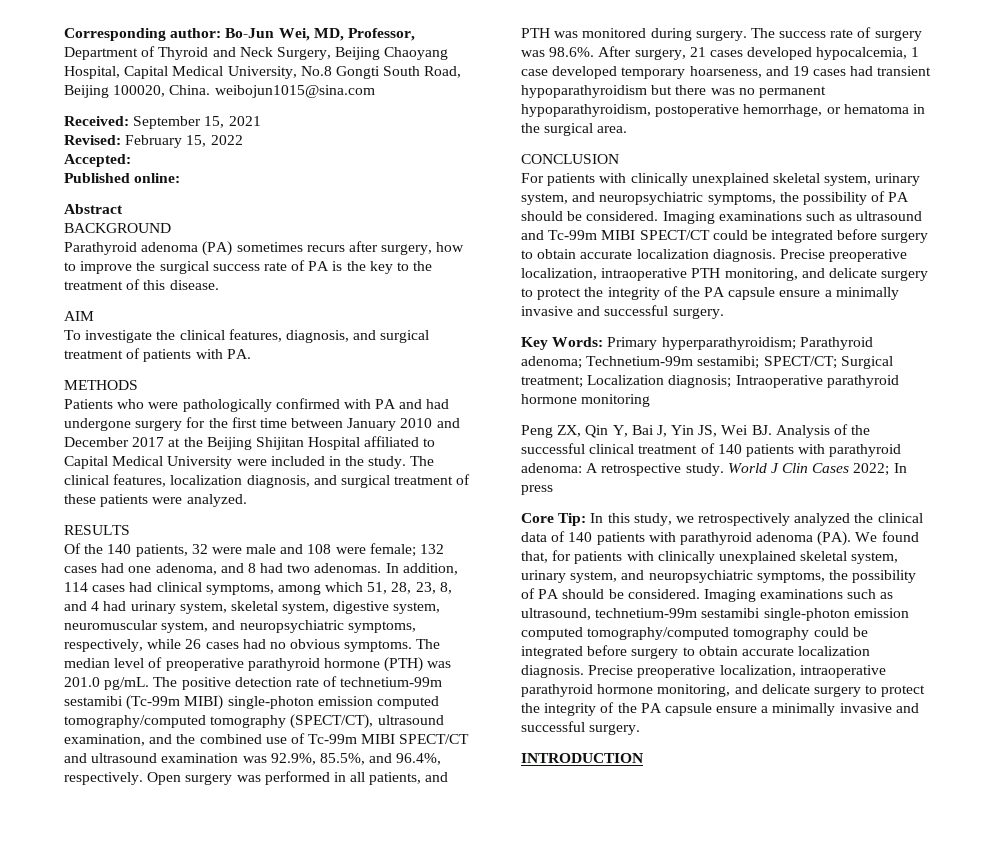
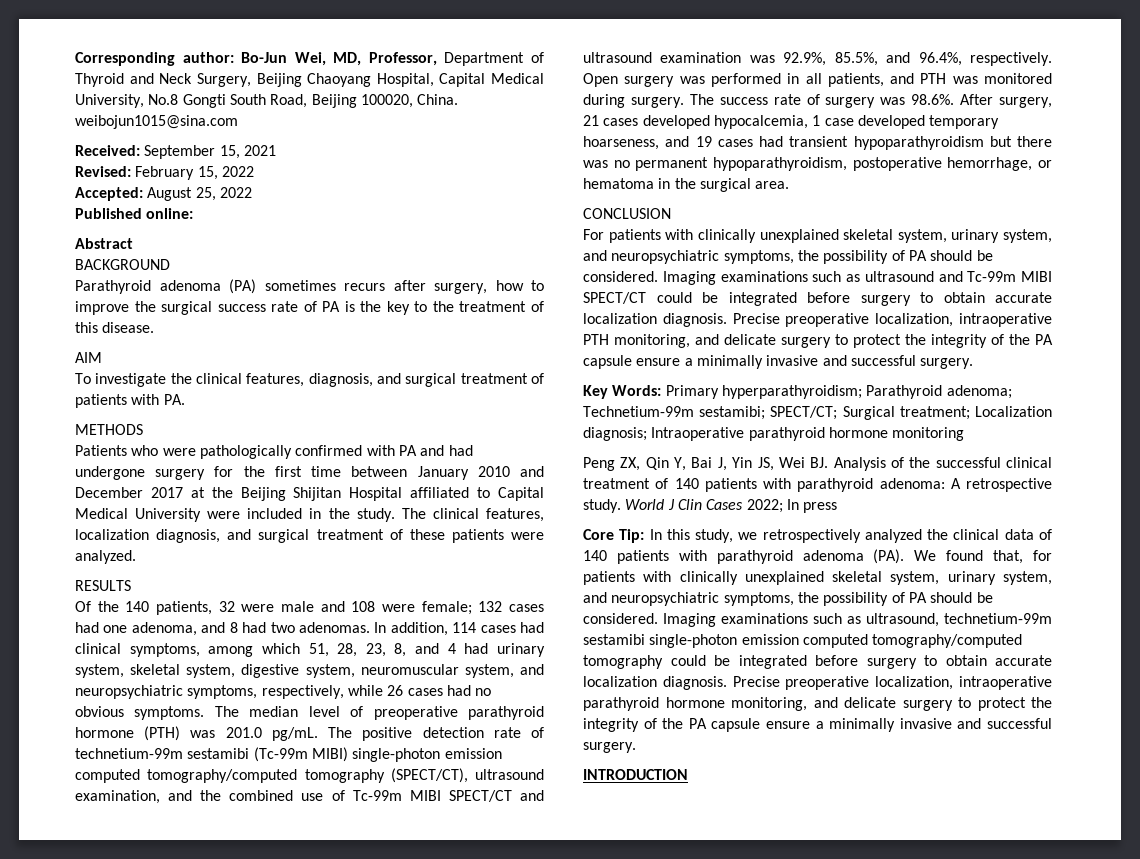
- Accepted:
+ Accepted: August 25, 2022

